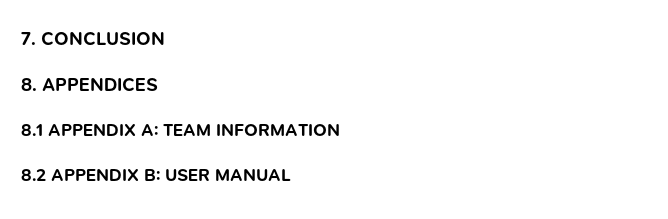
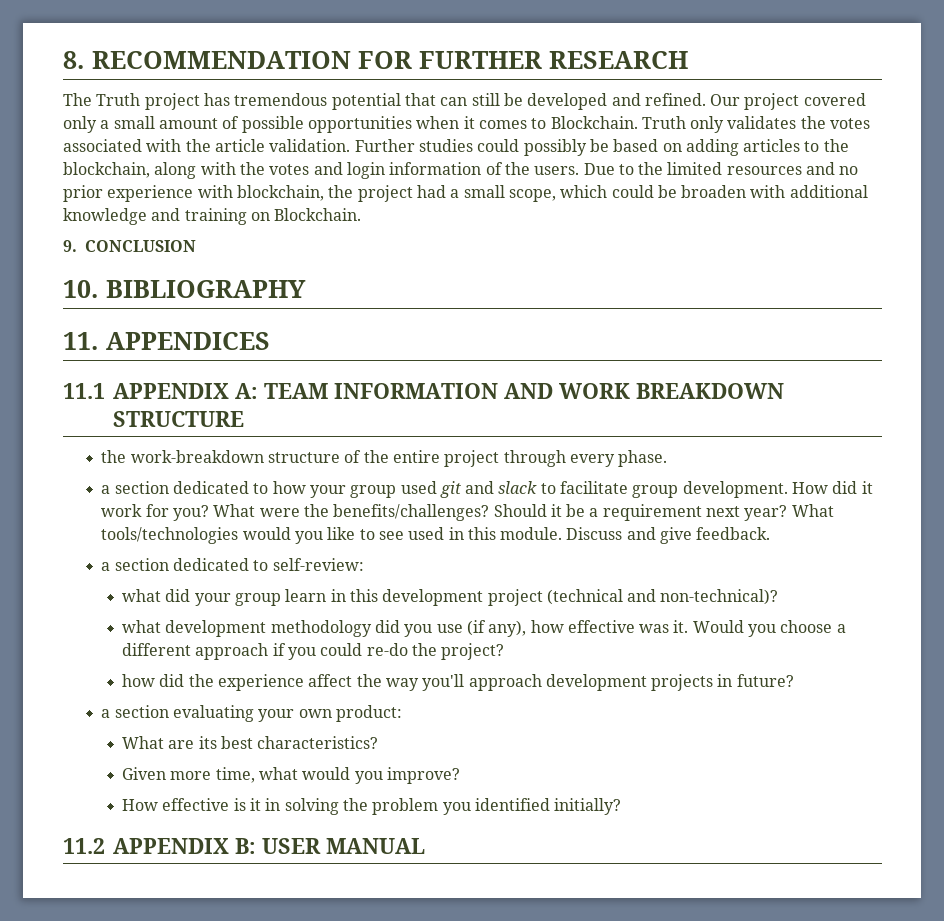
- 7. CONCLUSION
- 8. APPENDICES
+ 8. RECOMMENDATION FOR FURTHER RESEARCH
+ The Truth project has tremendous potential that can still be developed and refined. Our project covered only a small amount of possible opportunities when it comes to Blockchain. Truth only validates the votes associated with the article validation. Further studies could possibly be based on adding articles to the blockchain, along with the votes and login information of the users. Due to the limited resources and no prior experience with blockchain, the project had a small scope, which could be broaden with additional knowledge and training on Blockchain.
+ 9. CONCLUSION
+ 10. BIBLIOGRAPHY
+ 11. APPENDICES
- 8.1 APPENDIX A: TEAM INFORMATION
- 8.2 APPENDIX B: USER MANUAL
+ 11.1 APPENDIX A: TEAM INFORMATION AND WORK BREAKDOWN STRUCTURE
+ the work-breakdown structure of the entire project through every phase.
+ a section dedicated to how your group used git and slack to facilitate group development. How did it work for you? What were the benefits/challenges? Should it be a requirement next year? What tools/technologies would you like to see used in this module. Discuss and give feedback.
+ a section dedicated to self-review:
+ what did your group learn in this development project (technical and non-technical)?
+ what development methodology did you use (if any), how effective was it. Would you choose a different approach if you could re-do the project?
+ how did the experience affect the way you'll approach development projects in future?
+ a section evaluating your own product:
+ What are its best characteristics?
+ Given more time, what would you improve?
+ How effective is it in solving the problem you identified initially?
+ 11.2 APPENDIX B: USER MANUAL

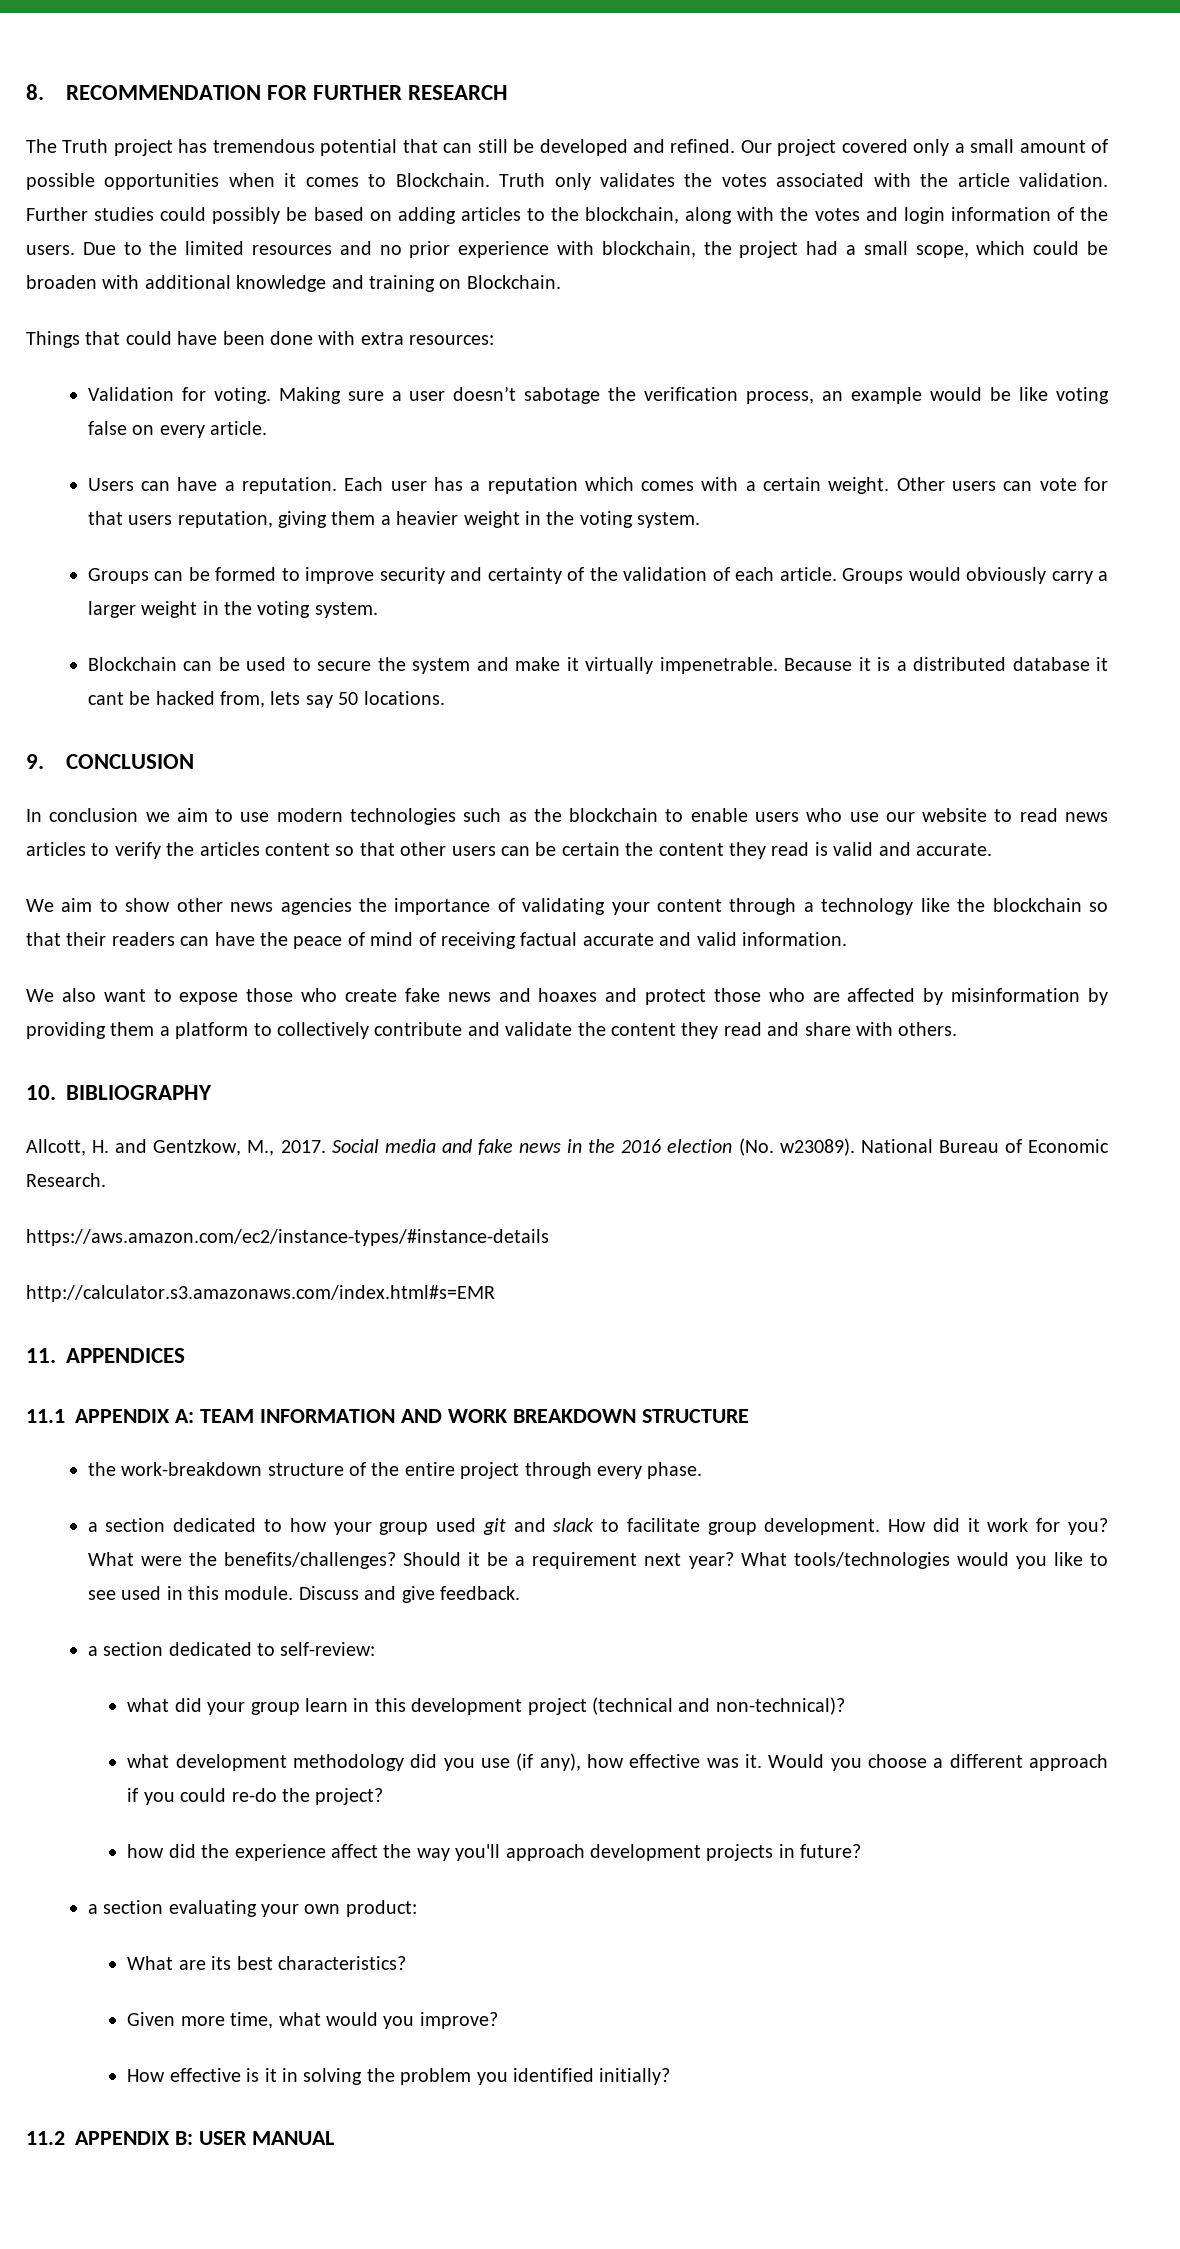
+ Things that could have been done with extra resources:
+ Validation for voting. Making sure a user doesn’t sabotage the verification process, an example would be like voting false on every article.
+ Users can have a reputation. Each user has a reputation which comes with a certain weight. Other users can vote for that users reputation, giving them a heavier weight in the voting system.
+ Groups can be formed to improve security and certainty of the validation of each article. Groups would obviously carry a larger weight in the voting system.
+ Blockchain can be used to secure the system and make it virtually impenetrable. Because it is a distributed database it cant be hacked from, lets say 50 locations.
  9. CONCLUSION
+ In conclusion we aim to use modern technologies such as the blockchain to enable users who use our website to read news articles to verify the articles content so that other users can be certain the content they read is valid and accurate.
+ We aim to show other news agencies the importance of validating your content through a technology like the blockchain so that their readers can have the peace of mind of receiving factual accurate and valid information.
+ We also want to expose those who create fake news and hoaxes and protect those who are affected by misinformation by providing them a platform to collectively contribute and validate the content they read and share with others.
  10. BIBLIOGRAPHY
+ Allcott, H. and Gentzkow, M., 2017. Social media and fake news in the 2016 election (No. w23089). National Bureau of Economic Research.
+ https://aws.amazon.com/ec2/instance-types/#instance-details
+ http://calculator.s3.amazonaws.com/index.html#s=EMR

